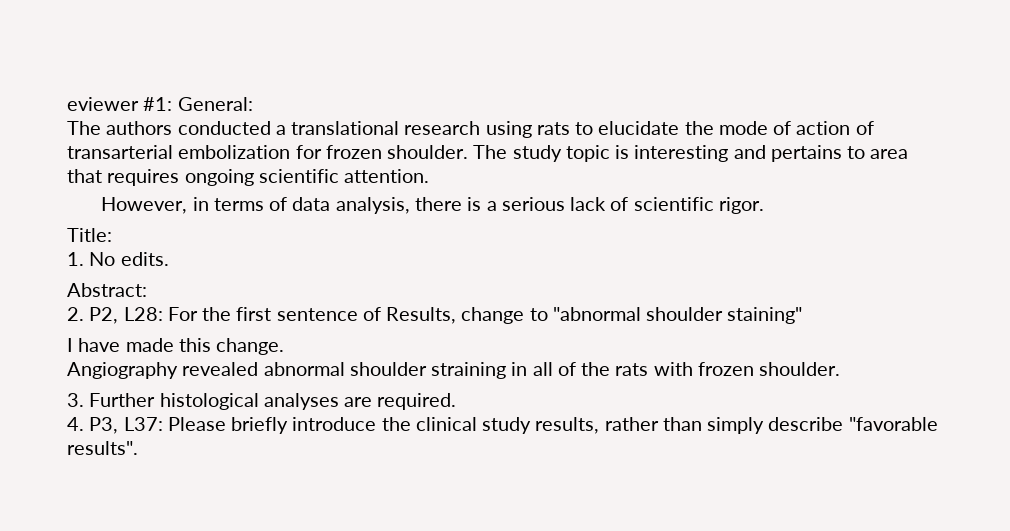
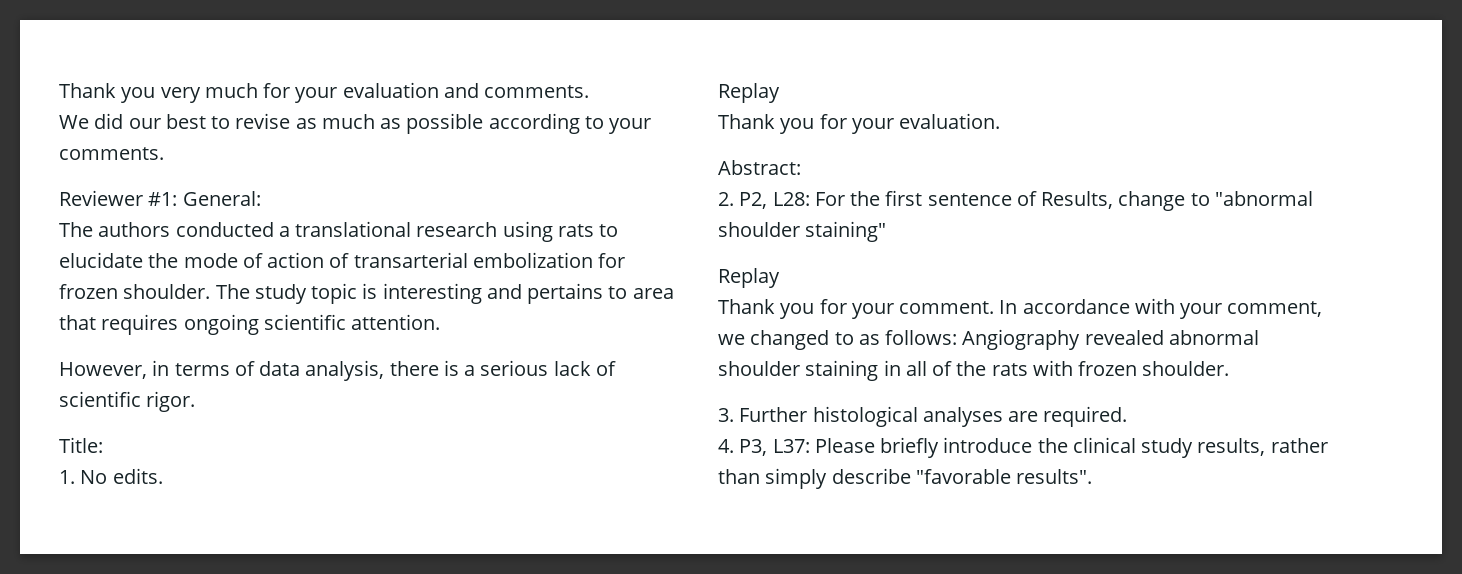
- eviewer #1: General:
+ Thank you very much for your evaluation and comments.
+ We did our best to revise as much as possible according to your comments.
+ Reviewer #1: General:
  1. No edits.
+ Replay
+ Thank you for your evaluation.
  2. P2, L28: For the first sentence of Results, change to "abnormal shoulder staining"
- I have made this change.
- Angiography revealed abnormal shoulder straining in all of the rats with frozen shoulder.
+ Replay
+ Thank you for your comment. In accordance with your comment, we changed to as follows: Angiography revealed abnormal shoulder staining in all of the rats with frozen shoulder.

